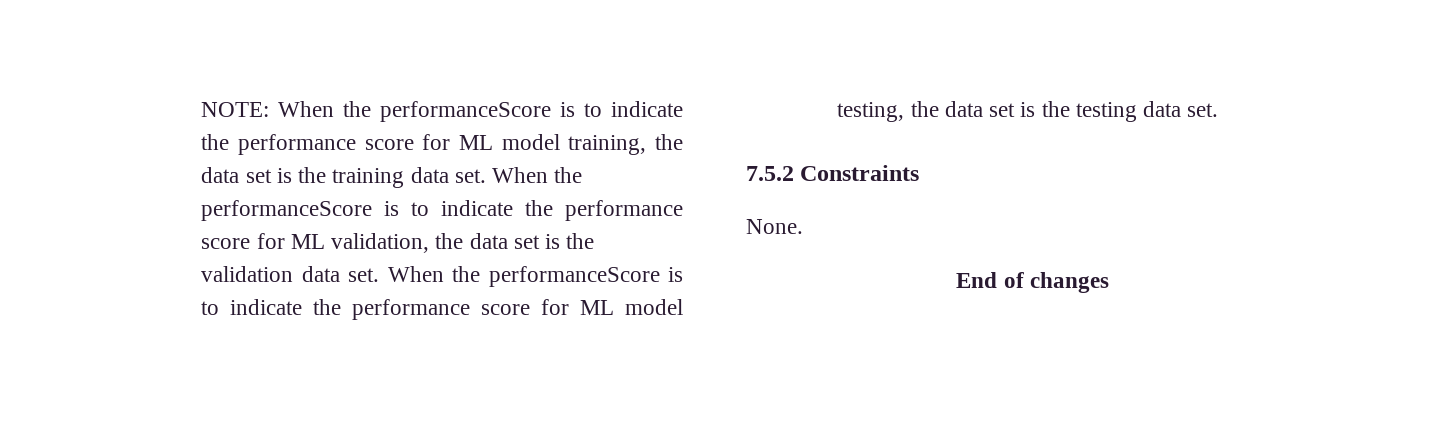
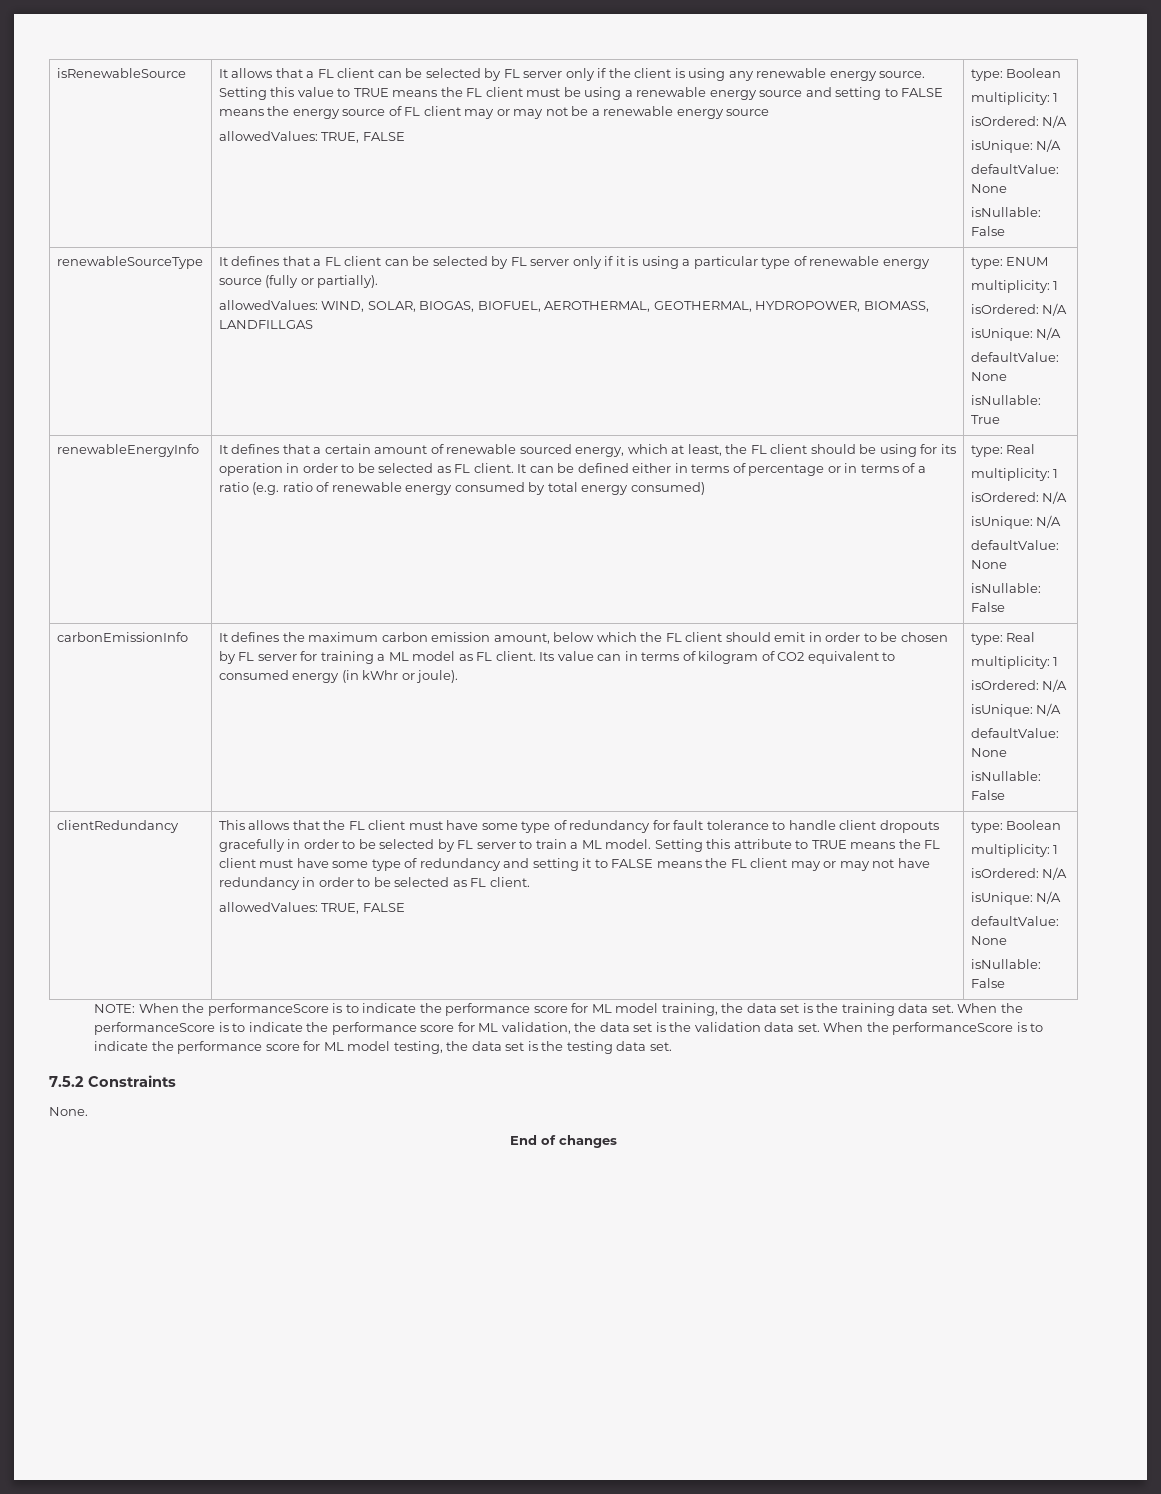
+ isRenewableSource | It allows that a FL client can be selected by FL server only if the client is using any renewable energy source. Setting this value to TRUE means the FL client must be using a renewable energy source and setting to FALSE means the energy source of FL client may or may not be a renewable energy source
+ allowedValues: TRUE, FALSE | type: Boolean
+ multiplicity: 1
+ isOrdered: N/A
+ isUnique: N/A
+ defaultValue: None
+ isNullable: False
+ renewableSourceType | It defines that a FL client can be selected by FL server only if it is using a particular type of renewable energy source (fully or partially).
+ allowedValues: WIND, SOLAR, BIOGAS, BIOFUEL, AEROTHERMAL, GEOTHERMAL, HYDROPOWER, BIOMASS, LANDFILLGAS | type: ENUM
+ multiplicity: 1
+ isOrdered: N/A
+ isUnique: N/A
+ defaultValue: None
+ isNullable: True
+ renewableEnergyInfo | It defines that a certain amount of renewable sourced energy, which at least, the FL client should be using for its operation in order to be selected as FL client. It can be defined either in terms of percentage or in terms of a ratio (e.g. ratio of renewable energy consumed by total energy consumed) | type: Real
+ multiplicity: 1
+ isOrdered: N/A
+ isUnique: N/A
+ defaultValue: None
+ isNullable: False
+ carbonEmissionInfo | It defines the maximum carbon emission amount, below which the FL client should emit in order to be chosen by FL server for training a ML model as FL client. Its value can in terms of kilogram of CO2 equivalent to consumed energy (in kWhr or joule). | type: Real
+ multiplicity: 1
+ isOrdered: N/A
+ isUnique: N/A
+ defaultValue: None
+ isNullable: False
+ clientRedundancy | This allows that the FL client must have some type of redundancy for fault tolerance to handle client dropouts gracefully in order to be selected by FL server to train a ML model. Setting this attribute to TRUE means the FL client must have some type of redundancy and setting it to FALSE means the FL client may or may not have redundancy in order to be selected as FL client.
+ allowedValues: TRUE, FALSE | type: Boolean
+ multiplicity: 1
+ isOrdered: N/A
+ isUnique: N/A
+ defaultValue: None
+ isNullable: False

